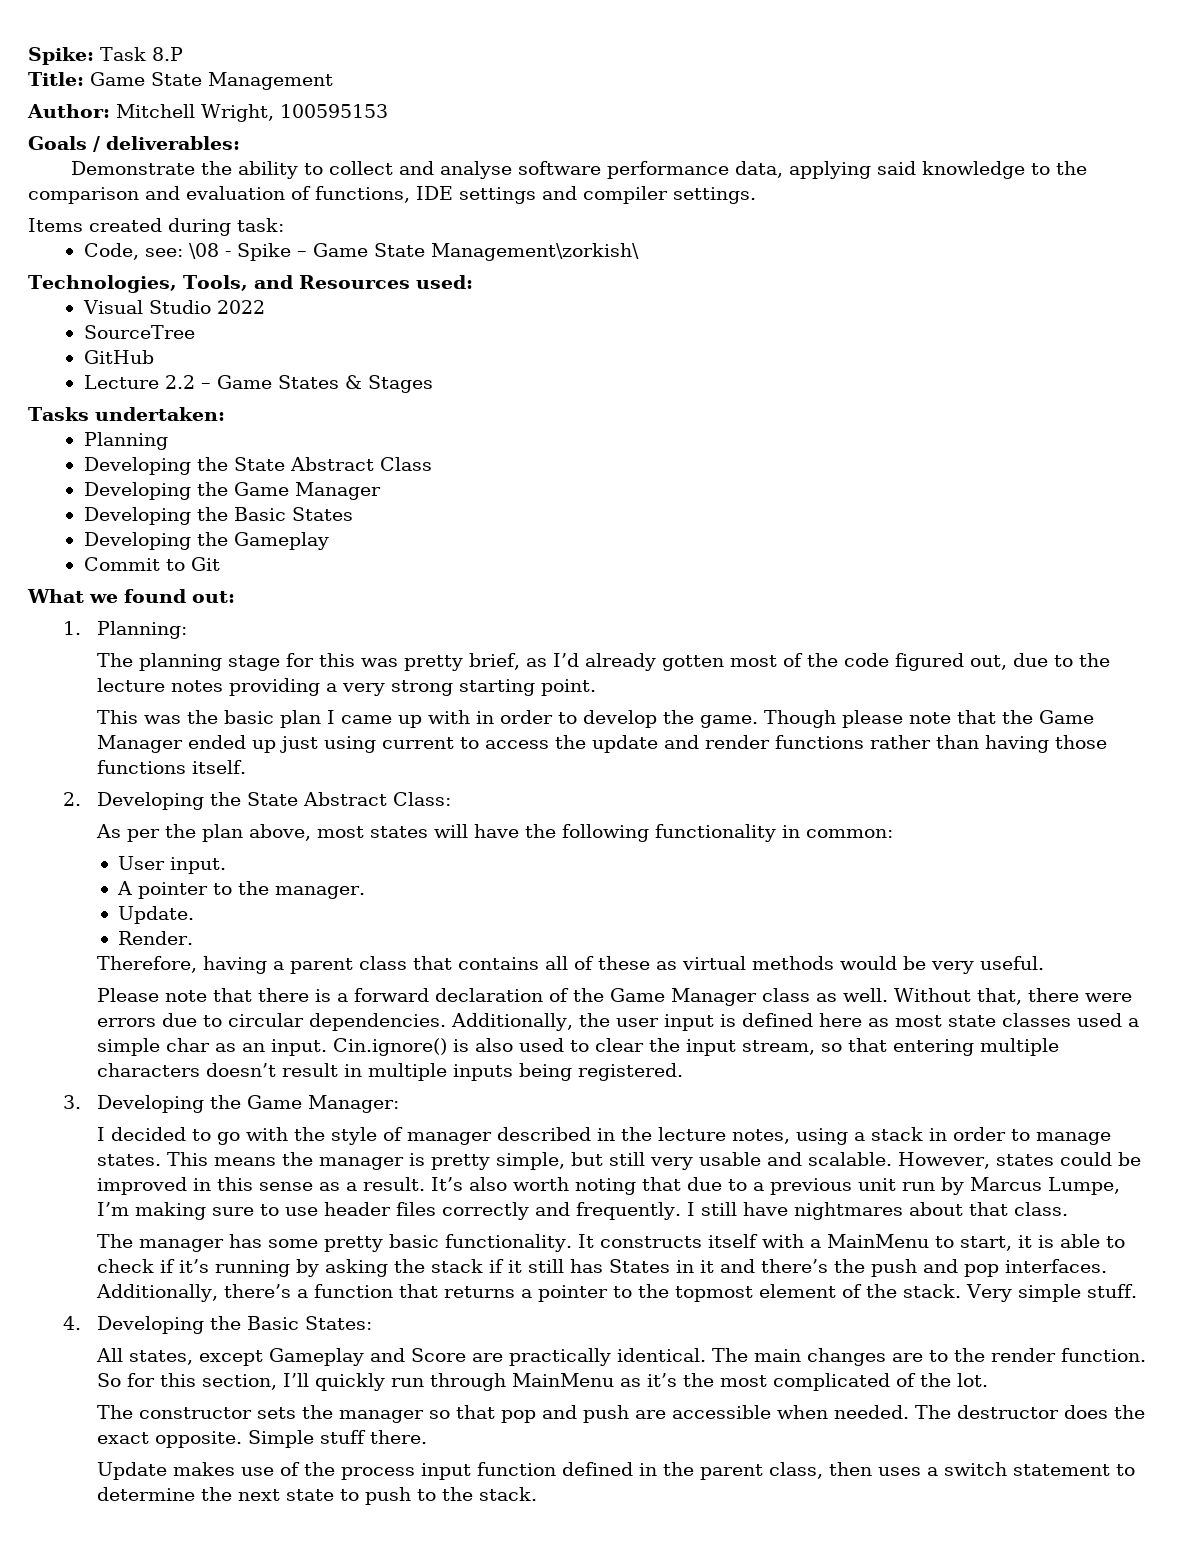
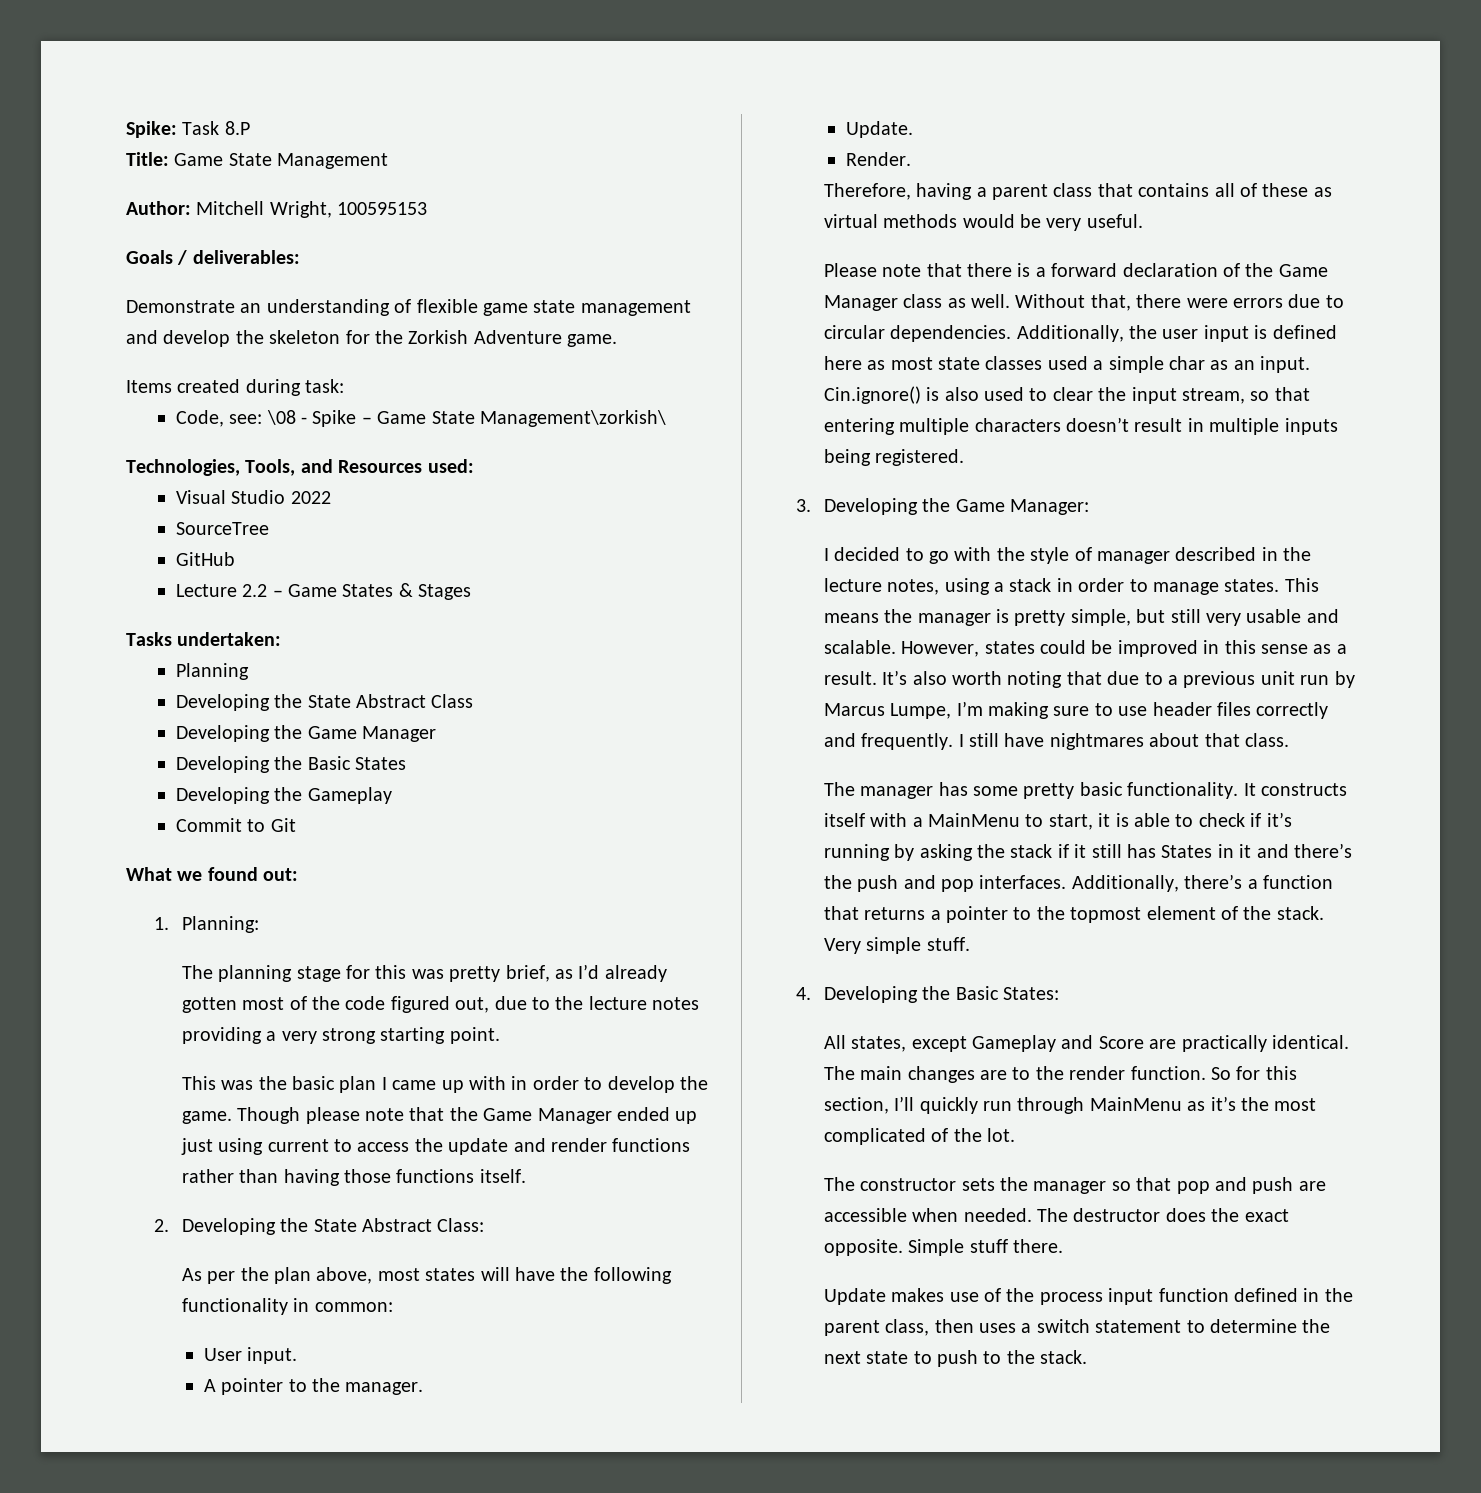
- Demonstrate the ability to collect and analyse software performance data, applying said knowledge to the comparison and evaluation of functions, IDE settings and compiler settings.
+ Demonstrate an understanding of flexible game state management and develop the skeleton for the Zorkish Adventure game.

